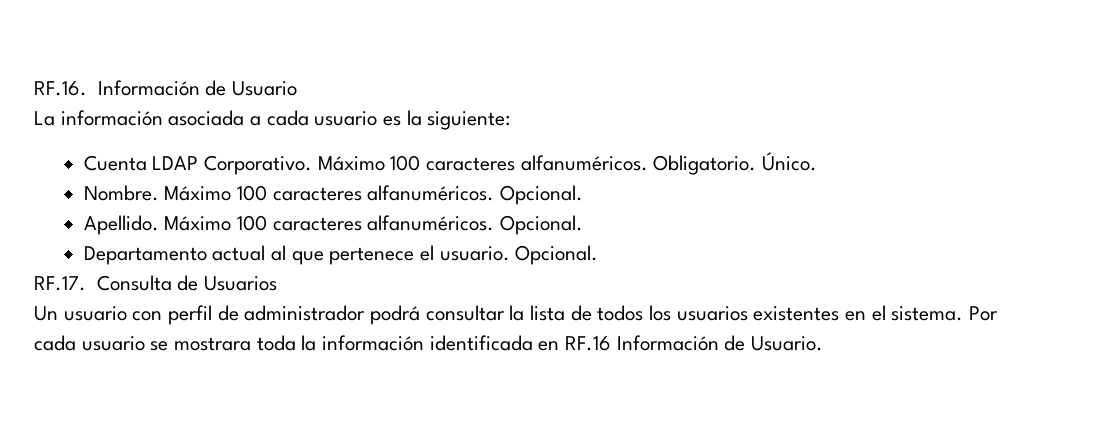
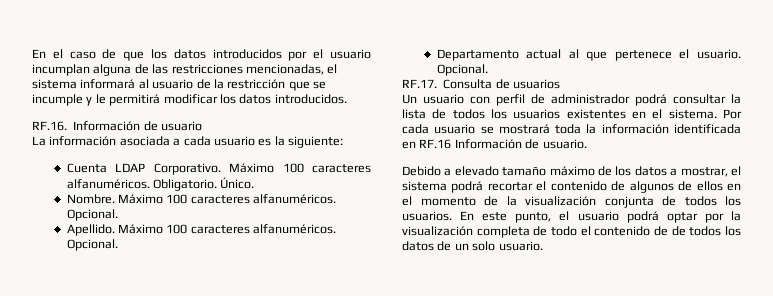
+ En el caso de que los datos introducidos por el usuario incumplan alguna de las restricciones mencionadas, el sistema informará al usuario de la restricción que se incumple y le permitirá modificar los datos introducidos.
- RF.16. Información de Usuario
+ RF.16. Información de usuario
- RF.17. Consulta de Usuarios
+ RF.17. Consulta de usuarios
- Por cada usuario se mostrara toda la información identificada en RF.16 Información de Usuario.
+ Por cada usuario se mostrará toda la información identificada en RF.16 Información de usuario.
+ Debido a elevado tamaño máximo de los datos a mostrar, el sistema podrá recortar el contenido de algunos de ellos en el momento de la visualización conjunta de todos los usuarios. En este punto, el usuario podrá optar por la visualización completa de todo el contenido de de todos los datos de un solo usuario.

